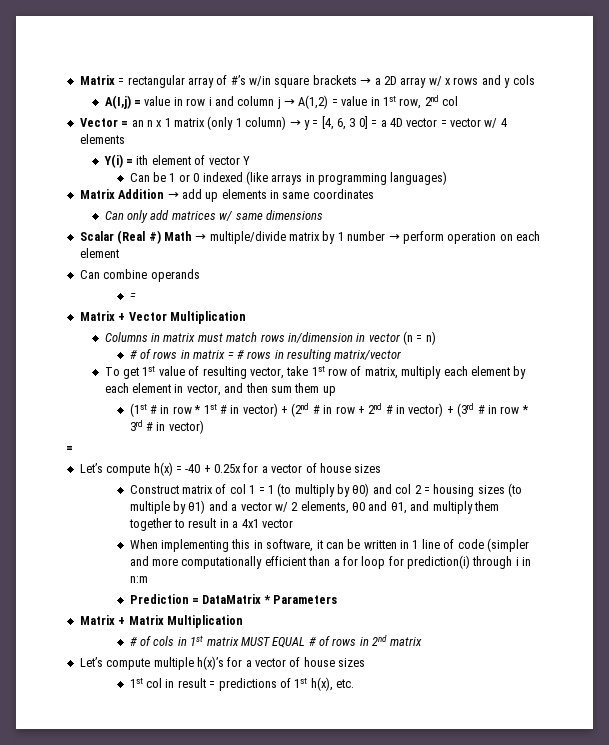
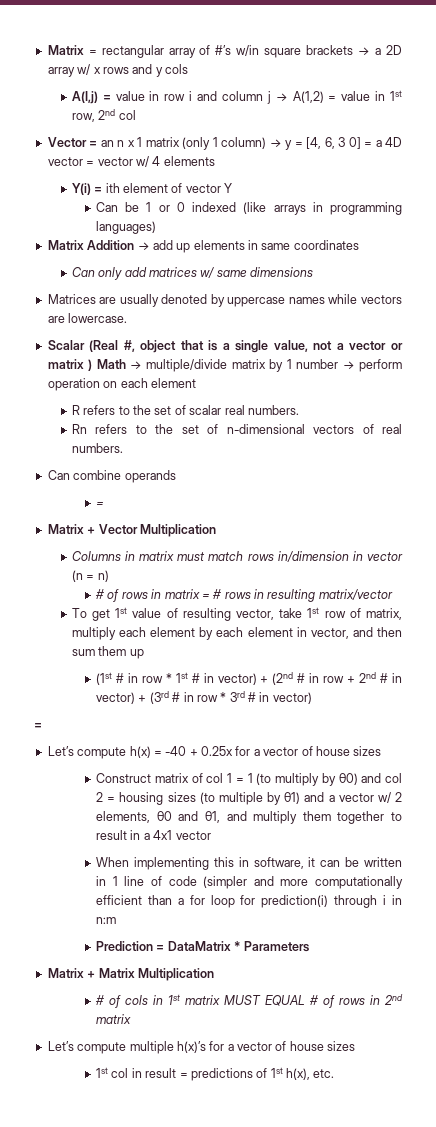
- Scalar (Real #) Math → multiple/divide matrix by 1 number → perform operation on each element
+ Matrices are usually denoted by uppercase names while vectors are lowercase.
+ Scalar (Real #, object that is a single value, not a vector or matrix ) Math → multiple/divide matrix by 1 number → perform operation on each element
+ R refers to the set of scalar real numbers.
+ Rn refers to the set of n-dimensional vectors of real numbers.

